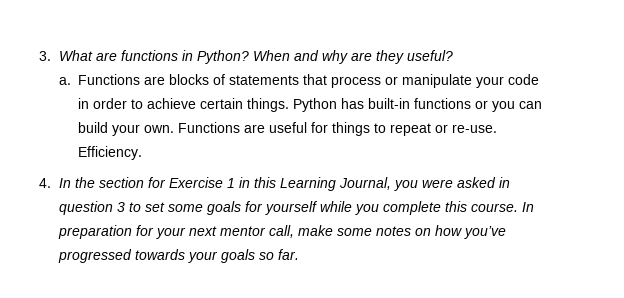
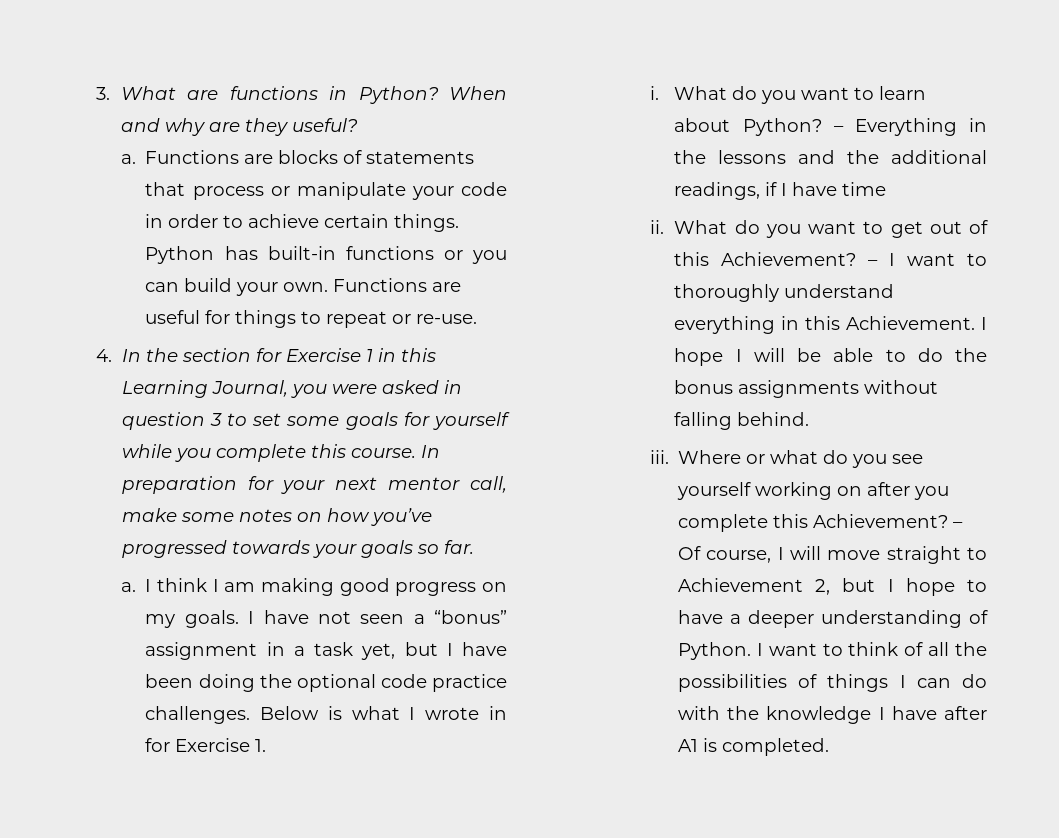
- Efficiency.
+ a. I think I am making good progress on my goals. I have not seen a “bonus” assignment in a task yet, but I have been doing the optional code practice challenges. Below is what I wrote in for Exercise 1.
+ i. What do you want to learn about Python? – Everything in the lessons and the additional readings, if I have time
+ ii. What do you want to get out of this Achievement? – I want to thoroughly understand everything in this Achievement. I hope I will be able to do the bonus assignments without falling behind.
+ iii. Where or what do you see yourself working on after you complete this Achievement? – Of course, I will move straight to Achievement 2, but I hope to have a deeper understanding of Python. I want to think of all the possibilities of things I can do with the knowledge I have after A1 is completed.

